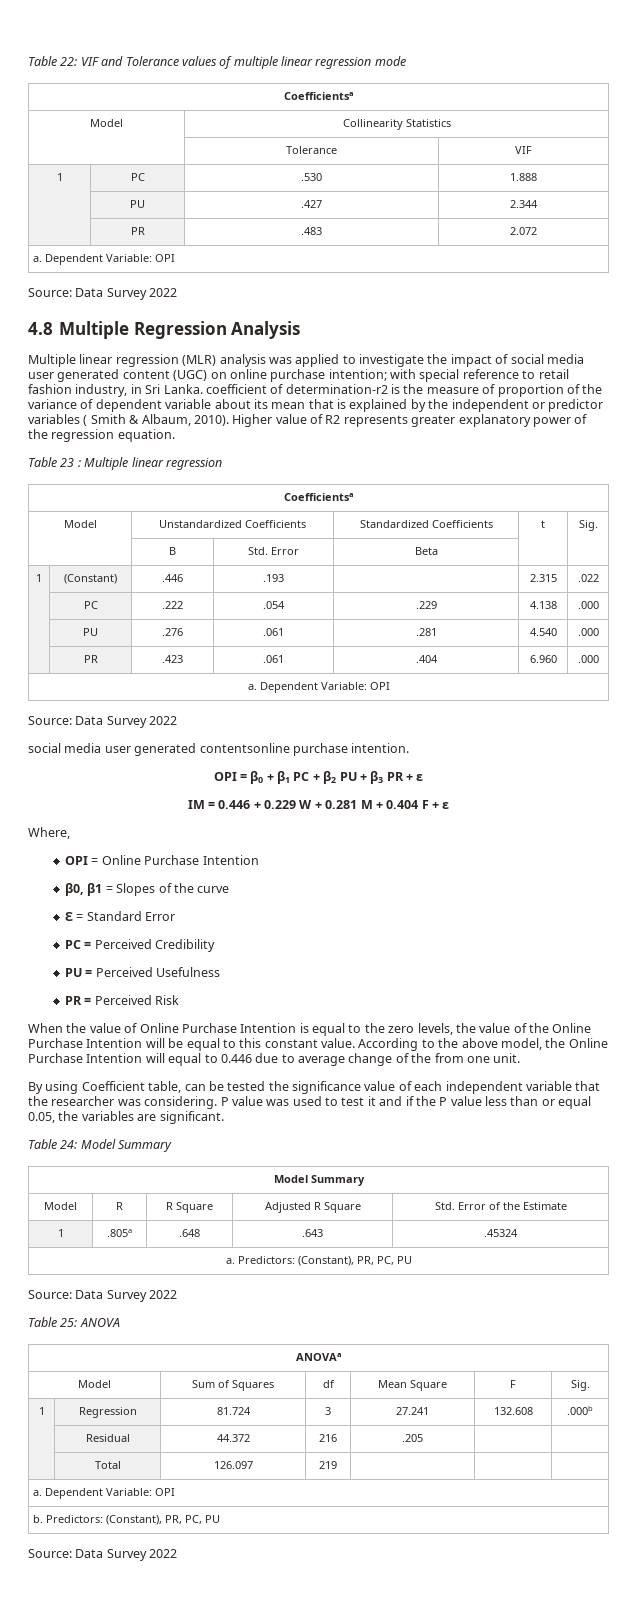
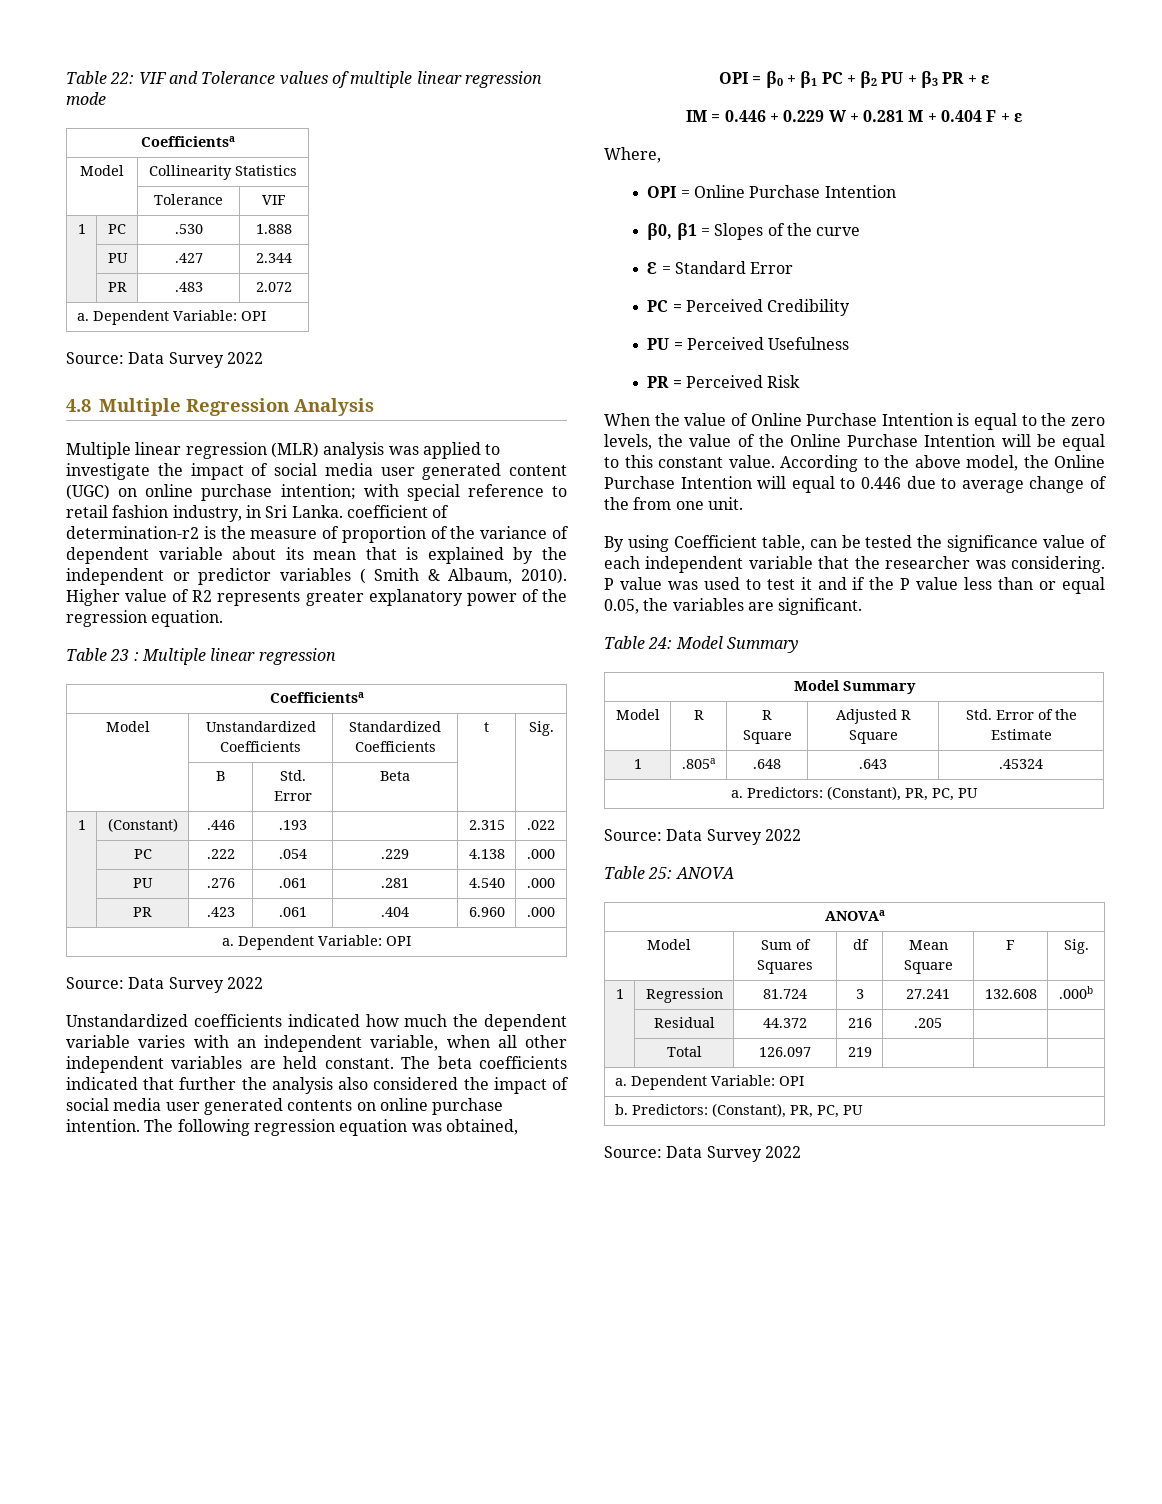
- social media user generated contentsonline purchase intention.
+ Unstandardized coefficients indicated how much the dependent variable varies with an independent variable, when all other independent variables are held constant. The beta coefficients indicated that further the analysis also considered the impact of social media user generated contents on online purchase intention. The following regression equation was obtained,

